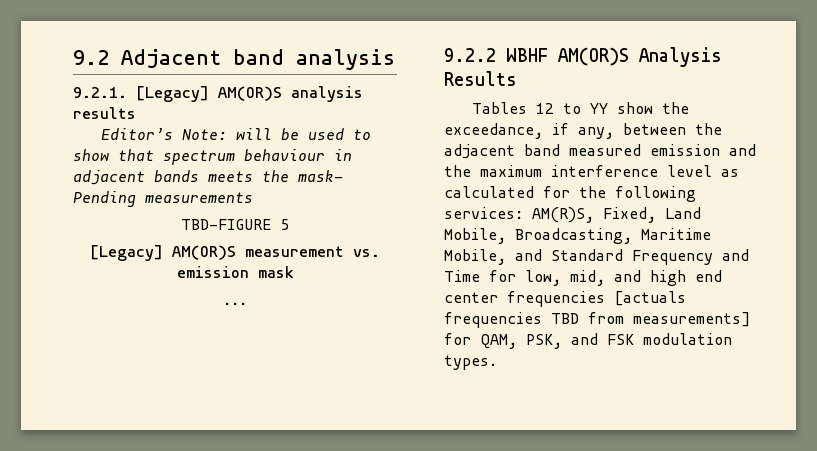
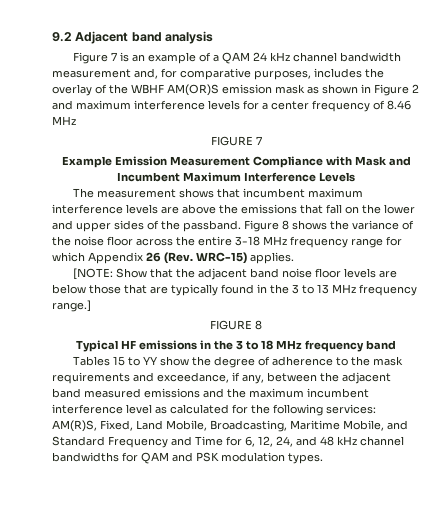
- 9.2.1. [Legacy] AM(OR)S analysis results
- Editor’s Note: will be used to show that spectrum behaviour in adjacent bands meets the mask- Pending measurements
- TBD-FIGURE 5
- [Legacy] AM(OR)S measurement vs. emission mask
- ...
- 9.2.2 WBHF AM(OR)S Analysis Results
+ Figure 7 is an example of a QAM 24 kHz channel bandwidth measurement and, for comparative purposes, includes the overlay of the WBHF AM(OR)S emission mask as shown in Figure 2 and maximum interference levels for a center frequency of 8.46 MHz
+ FIGURE 7
+ Example Emission Measurement Compliance with Mask and Incumbent Maximum Interference Levels
+ The measurement shows that incumbent maximum interference levels are above the emissions that fall on the lower and upper sides of the passband. Figure 8 shows the variance of the noise floor across the entire 3-18 MHz frequency range for which Appendix 26 (Rev. WRC-15) applies.
+ [NOTE: Show that the adjacent band noise floor levels are below those that are typically found in the 3 to 13 MHz frequency range.]
+ FIGURE 8
+ Typical HF emissions in the 3 to 18 MHz frequency band
- Tables 12 to YY show the exceedance, if any, between the adjacent band measured emission and the maximum interference level as calculated for the following services: AM(R)S, Fixed, Land Mobile, Broadcasting, Maritime Mobile, and Standard Frequency and Time for low, mid, and high end center frequencies [actuals frequencies TBD from measurements] for QAM, PSK, and FSK modulation types.
+ Tables 15 to YY show the degree of adherence to the mask requirements and exceedance, if any, between the adjacent band measured emissions and the maximum incumbent interference level as calculated for the following services: AM(R)S, Fixed, Land Mobile, Broadcasting, Maritime Mobile, and Standard Frequency and Time for 6, 12, 24, and 48 kHz channel bandwidths for QAM and PSK modulation types.

